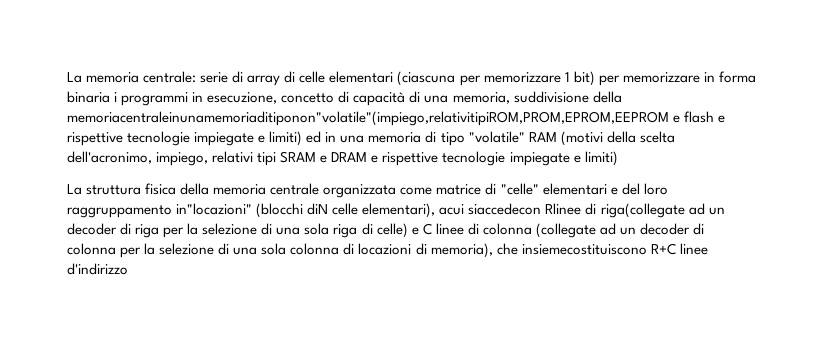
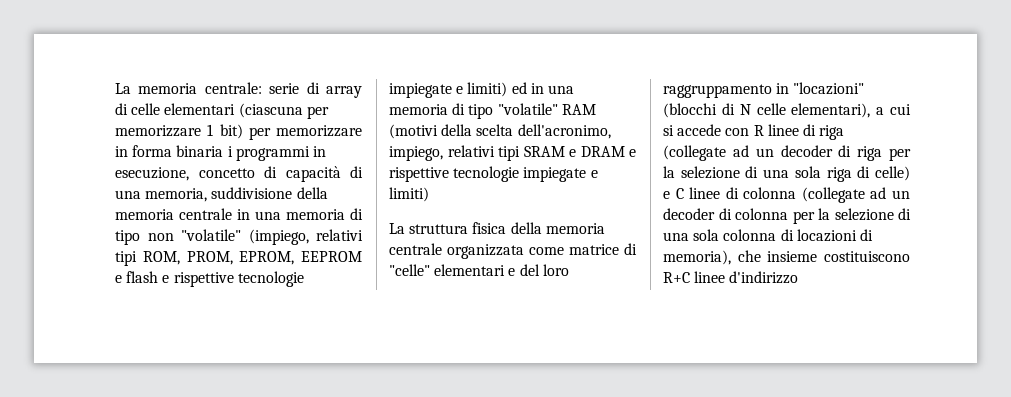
- serie di array di celle elementari (ciascuna per memorizzare 1 bit) per memorizzare in forma binaria i programmi in esecuzione, concetto di capacità di una memoria, suddivisione della memoriacentraleinunamemoriaditiponon"volatile"(impiego,relativitipiROM,PROM,EPROM,EEPROM e flash e rispettive tecnologie impiegate e limiti) ed in una memoria di tipo "volatile" RAM (motivi della scelta dell'acronimo, impiego, relativi tipi SRAM e DRAM e rispettive tecnologie impiegate e limiti)
+ serie di array di celle elementari (ciascuna per memorizzare 1 bit) per memorizzare in forma binaria i programmi in esecuzione, concetto di capacità di una memoria, suddivisione della memoria centrale in una memoria di tipo non "volatile" (impiego, relativi tipi ROM, PROM, EPROM, EEPROM e flash e rispettive tecnologie impiegate e limiti) ed in una memoria di tipo "volatile" RAM (motivi della scelta dell'acronimo, impiego, relativi tipi SRAM e DRAM e rispettive tecnologie impiegate e limiti)
- La struttura fisica della memoria centrale organizzata come matrice di "celle" elementari e del loro raggruppamento in"locazioni" (blocchi diN celle elementari), acui siaccedecon Rlinee di riga(collegate ad un decoder di riga per la selezione di una sola riga di celle) e C linee di colonna (collegate ad un decoder di colonna per la selezione di una sola colonna di locazioni di memoria), che insiemecostituiscono R+C linee d'indirizzo
+ La struttura fisica della memoria centrale organizzata come matrice di "celle" elementari e del loro raggruppamento in "locazioni" (blocchi di N celle elementari), a cui si accede con R linee di riga (collegate ad un decoder di riga per la selezione di una sola riga di celle) e C linee di colonna (collegate ad un decoder di colonna per la selezione di una sola colonna di locazioni di memoria), che insieme costituiscono R+C linee d'indirizzo

